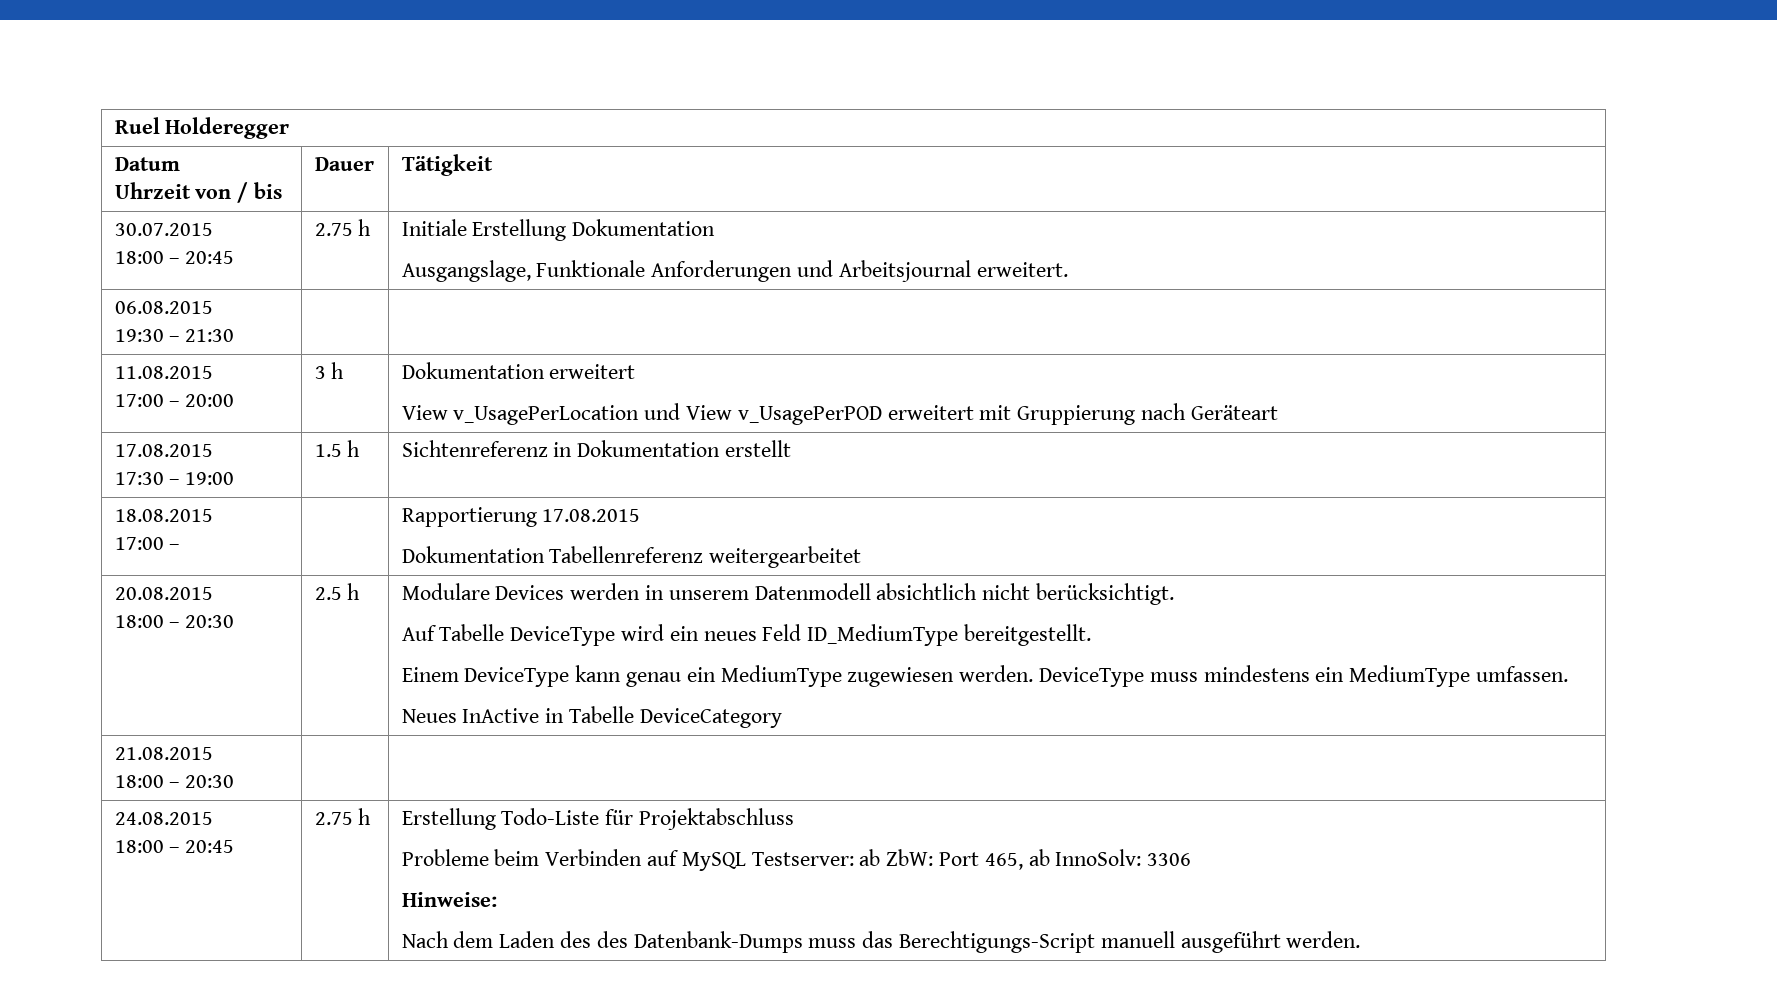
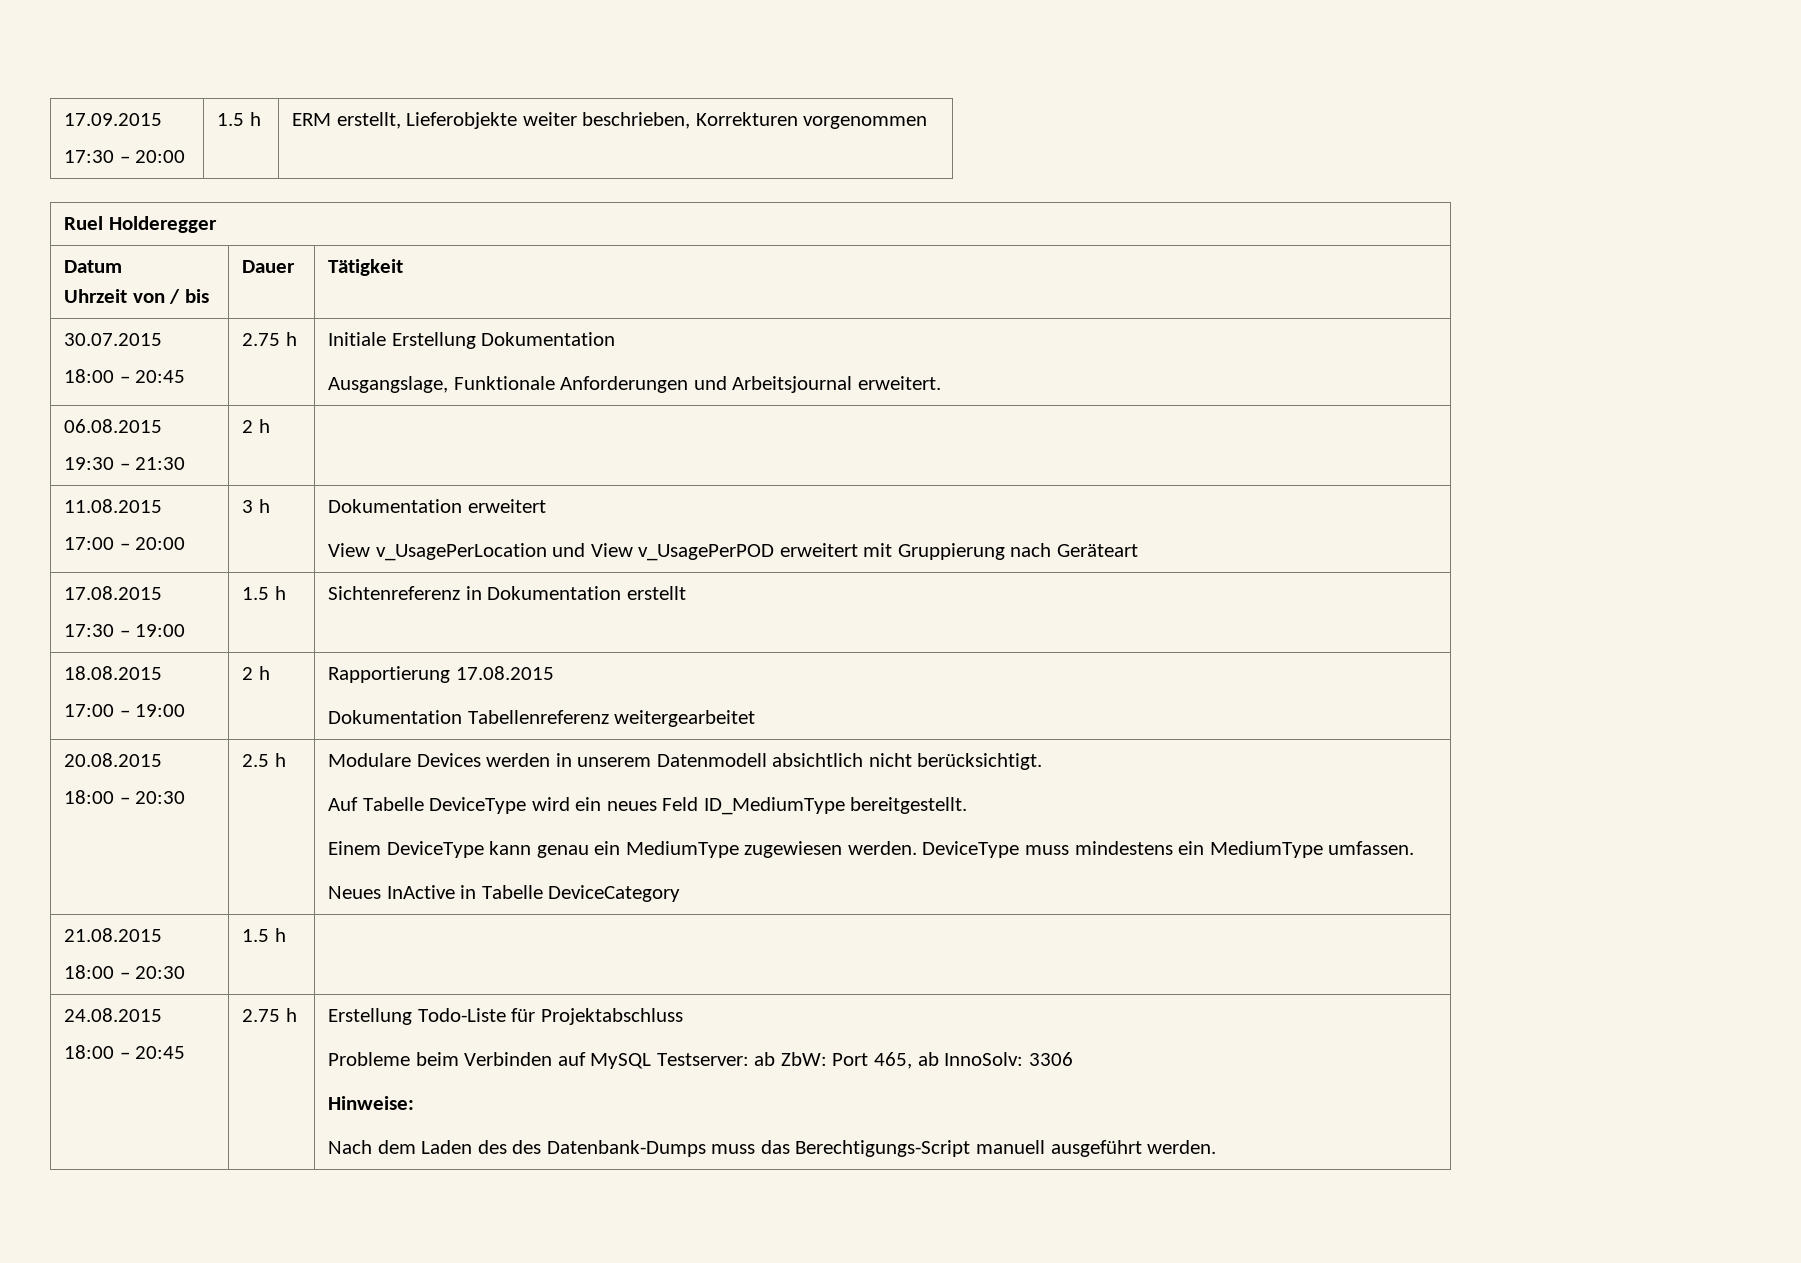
+ 17.09.2015
+ 17:30 – 20:00 | 1.5 h | ERM erstellt, Lieferobjekte weiter beschrieben, Korrekturen vorgenommen
  06.08.2015
- 19:30 – 21:30 | |
+ 19:30 – 21:30 | 2 h |
  18.08.2015
- 17:00 – | | Rapportierung 17.08.2015
+ 17:00 – 19:00 | 2 h | Rapportierung 17.08.2015
  21.08.2015
- 18:00 – 20:30 | |
+ 18:00 – 20:30 | 1.5 h |

